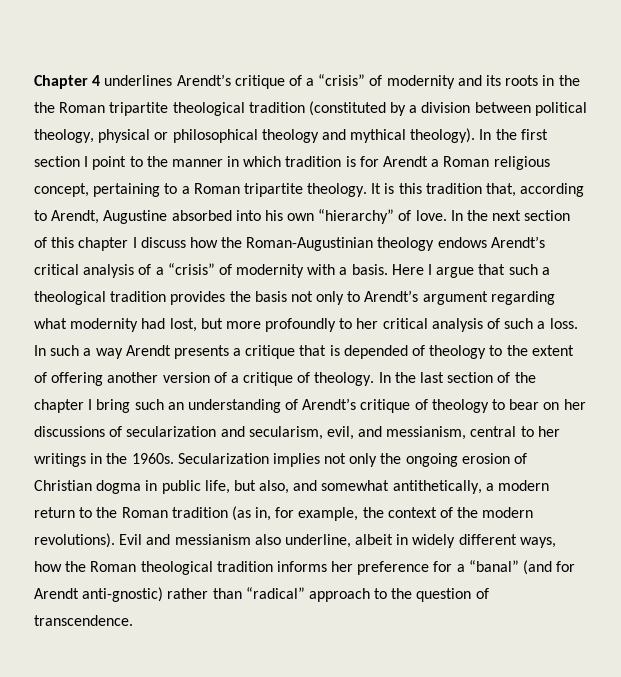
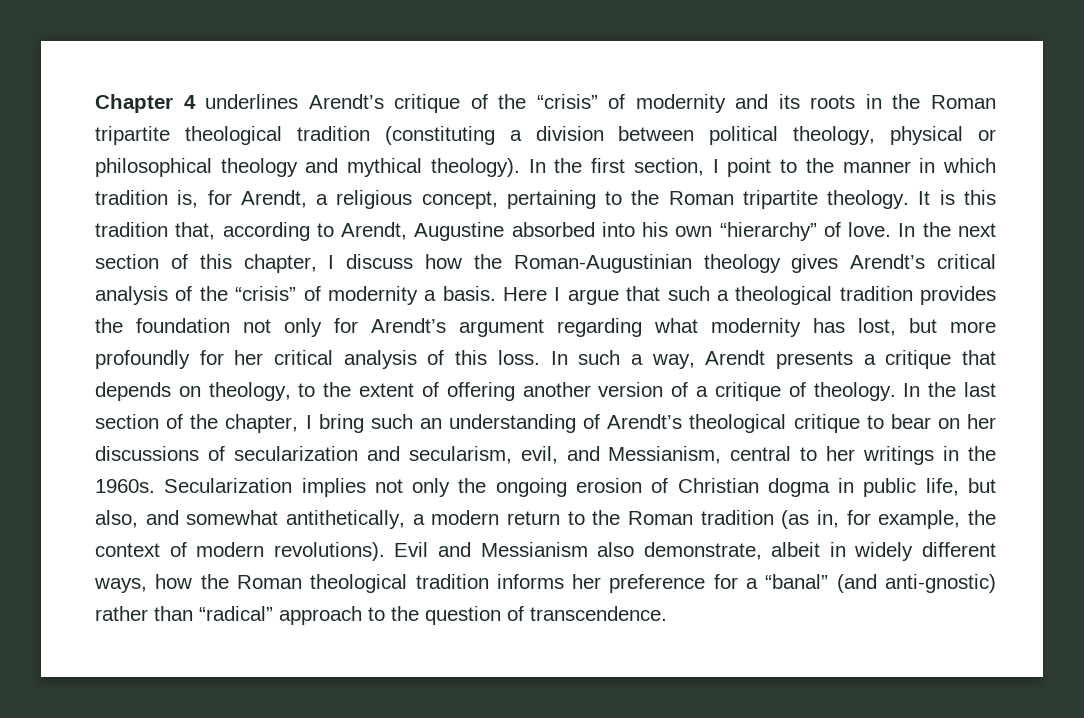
- Chapter 4 underlines Arendt’s critique of a “crisis” of modernity and its roots in the the Roman tripartite theological tradition (constituted by a division between political theology, physical or philosophical theology and mythical theology).
+ Chapter 4 underlines Arendt’s critique of the “crisis” of modernity and its roots in the Roman tripartite theological tradition (constituting a division between political theology, physical or philosophical theology and mythical theology).
- In the first section I point to the manner in which tradition is for Arendt a Roman religious concept, pertaining to a Roman tripartite theology.
+ In the first section, I point to the manner in which tradition is, for Arendt, a religious concept, pertaining to the Roman tripartite theology.
- In the next section of this chapter I discuss how the Roman-Augustinian theology endows Arendt’s critical analysis of a “crisis” of modernity with a basis.
+ In the next section of this chapter, I discuss how the Roman-Augustinian theology gives Arendt’s critical analysis of the “crisis” of modernity a basis.
- Here I argue that such a theological tradition provides the basis not only to Arendt’s argument regarding what modernity had lost, but more profoundly to her critical analysis of such a loss.
+ Here I argue that such a theological tradition provides the foundation not only for Arendt’s argument regarding what modernity has lost, but more profoundly for her critical analysis of this loss.
- In such a way Arendt presents a critique that is depended of theology to the extent of offering another version of a critique of theology.
+ In such a way, Arendt presents a critique that depends on theology, to the extent of offering another version of a critique of theology.
- In the last section of the chapter I bring such an understanding of Arendt’s critique of theology to bear on her discussions of secularization and secularism, evil, and messianism, central to her writings in the 1960s.
+ In the last section of the chapter, I bring such an understanding of Arendt’s theological critique to bear on her discussions of secularization and secularism, evil, and Messianism, central to her writings in the 1960s.
- Secularization implies not only the ongoing erosion of Christian dogma in public life, but also, and somewhat antithetically, a modern return to the Roman tradition (as in, for example, the context of the modern revolutions).
+ Secularization implies not only the ongoing erosion of Christian dogma in public life, but also, and somewhat antithetically, a modern return to the Roman tradition (as in, for example, the context of modern revolutions).
- Evil and messianism also underline, albeit in widely different ways, how the Roman theological tradition informs her preference for a “banal” (and for Arendt anti-gnostic) rather than “radical” approach to the question of transcendence.
+ Evil and Messianism also demonstrate, albeit in widely different ways, how the Roman theological tradition informs her preference for a “banal” (and anti-gnostic) rather than “radical” approach to the question of transcendence.

